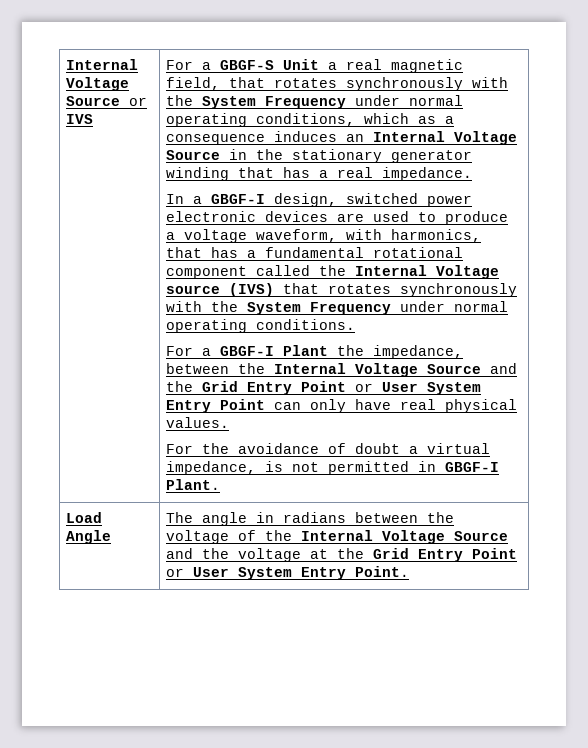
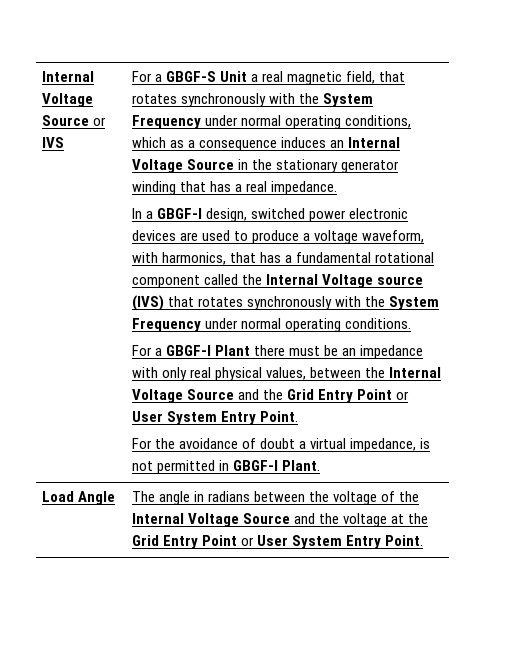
- For a GBGF-I Plant the impedance, between the Internal Voltage Source and the Grid Entry Point or User System Entry Point can only have real physical values.
+ For a GBGF-I Plant there must be an impedance with only real physical values, between the Internal Voltage Source and the Grid Entry Point or User System Entry Point.

